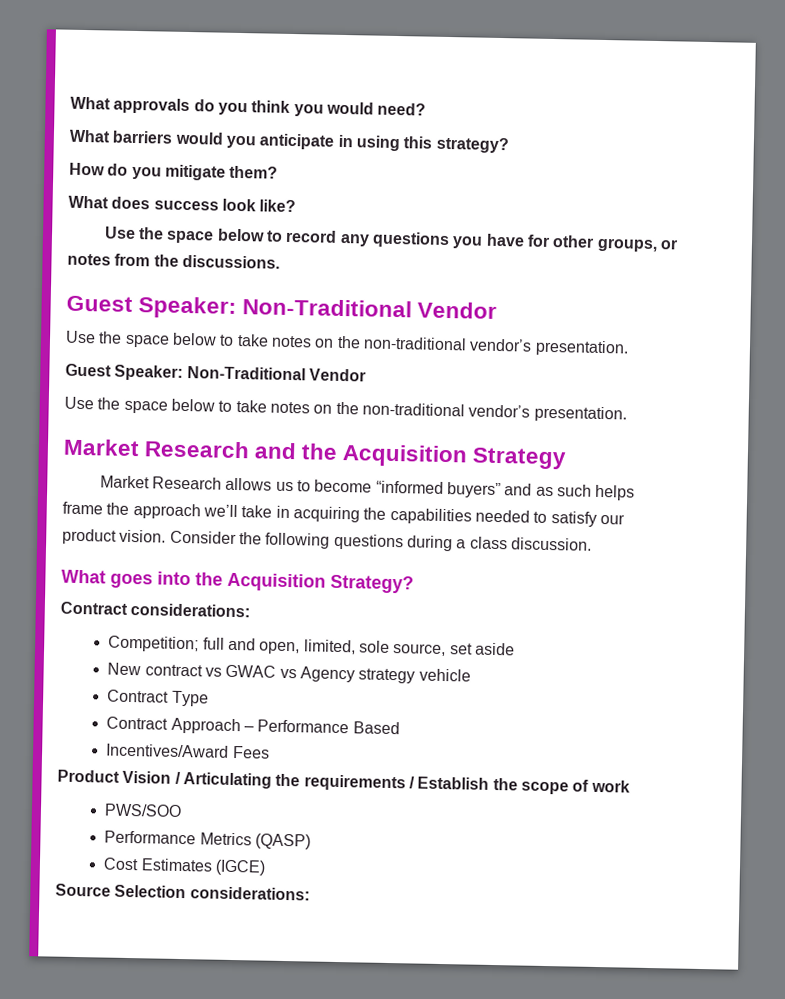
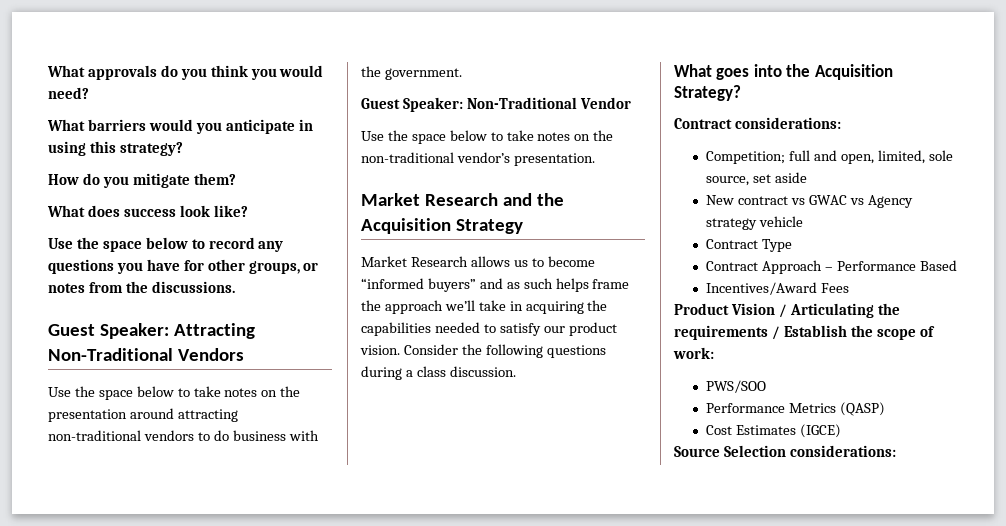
  Use the space below to record any questions you have for other groups, or notes from the discussions.
- Guest Speaker: Non-Traditional Vendor
- Use the space below to take notes on the non-traditional vendor’s presentation.
+ Guest Speaker: Attracting Non-Traditional Vendors
+ Use the space below to take notes on the presentation around attracting non-traditional vendors to do business with the government.
- Product Vision / Articulating the requirements / Establish the scope of work
+ Product Vision / Articulating the requirements / Establish the scope of work:

